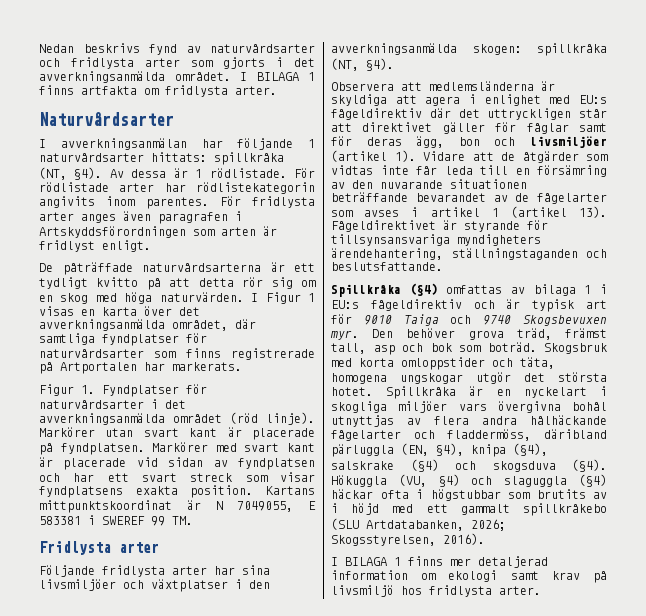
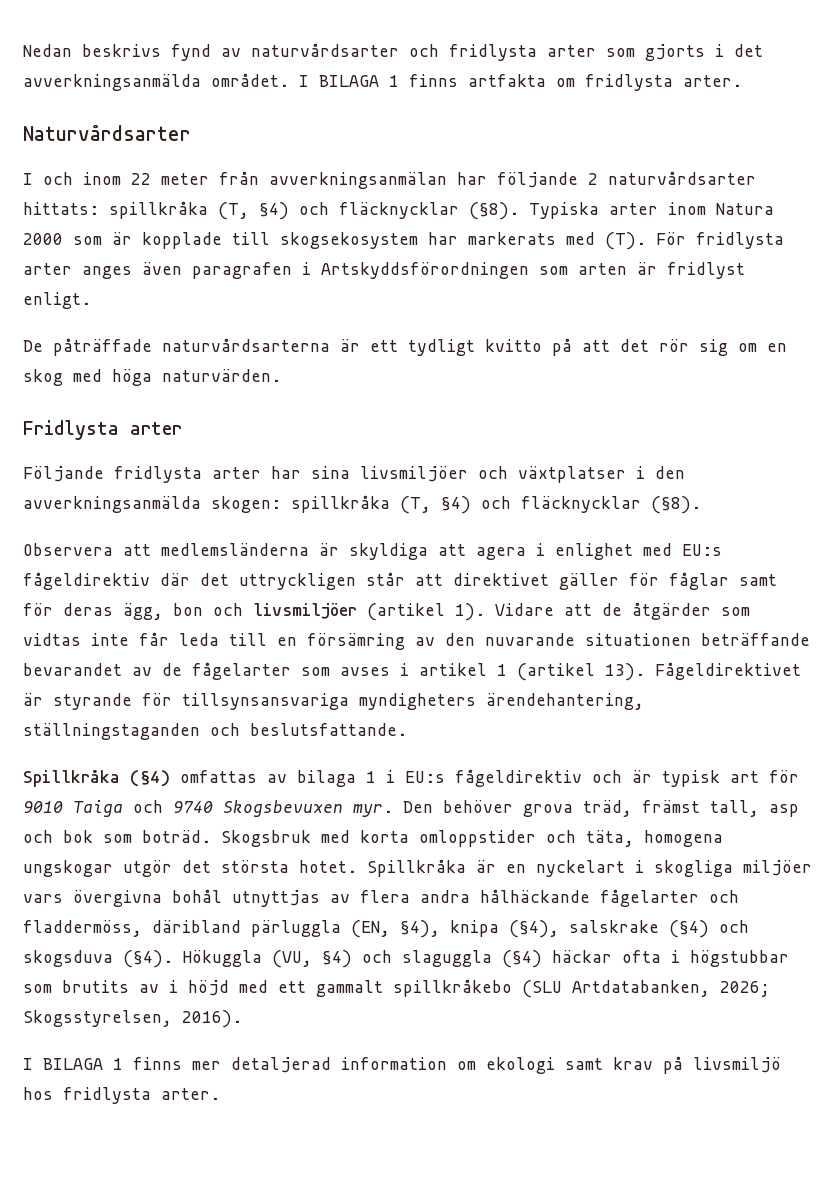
- I avverkningsanmälan har följande 1 naturvårdsarter hittats: spillkråka (NT, §4). Av dessa är 1 rödlistade. För rödlistade arter har rödlistekategorin angivits inom parentes. För fridlysta arter anges även paragrafen i Artskyddsförordningen som arten är fridlyst enligt.
+ I och inom 22 meter från avverkningsanmälan har följande 2 naturvårdsarter hittats: spillkråka (T, §4) och fläcknycklar (§8). Typiska arter inom Natura 2000 som är kopplade till skogsekosystem har markerats med (T). För fridlysta arter anges även paragrafen i Artskyddsförordningen som arten är fridlyst enligt.
- De påträffade naturvårdsarterna är ett tydligt kvitto på att detta rör sig om en skog med höga naturvärden. I Figur 1 visas en karta över det avverkningsanmälda området, där samtliga fyndplatser för naturvårdsarter som finns registrerade på Artportalen har markerats.
- Figur 1. Fyndplatser för naturvårdsarter i det avverkningsanmälda området (röd linje). Markörer utan svart kant är placerade på fyndplatsen. Markörer med svart kant är placerade vid sidan av fyndplatsen och har ett svart streck som visar fyndplatsens exakta position. Kartans mittpunktskoordinat är N 7049055, E 583381 i SWEREF 99 TM.
+ De påträffade naturvårdsarterna är ett tydligt kvitto på att det rör sig om en skog med höga naturvärden.
- Följande fridlysta arter har sina livsmiljöer och växtplatser i den avverkningsanmälda skogen: spillkråka (NT, §4).
+ Följande fridlysta arter har sina livsmiljöer och växtplatser i den avverkningsanmälda skogen: spillkråka (T, §4) och fläcknycklar (§8).

